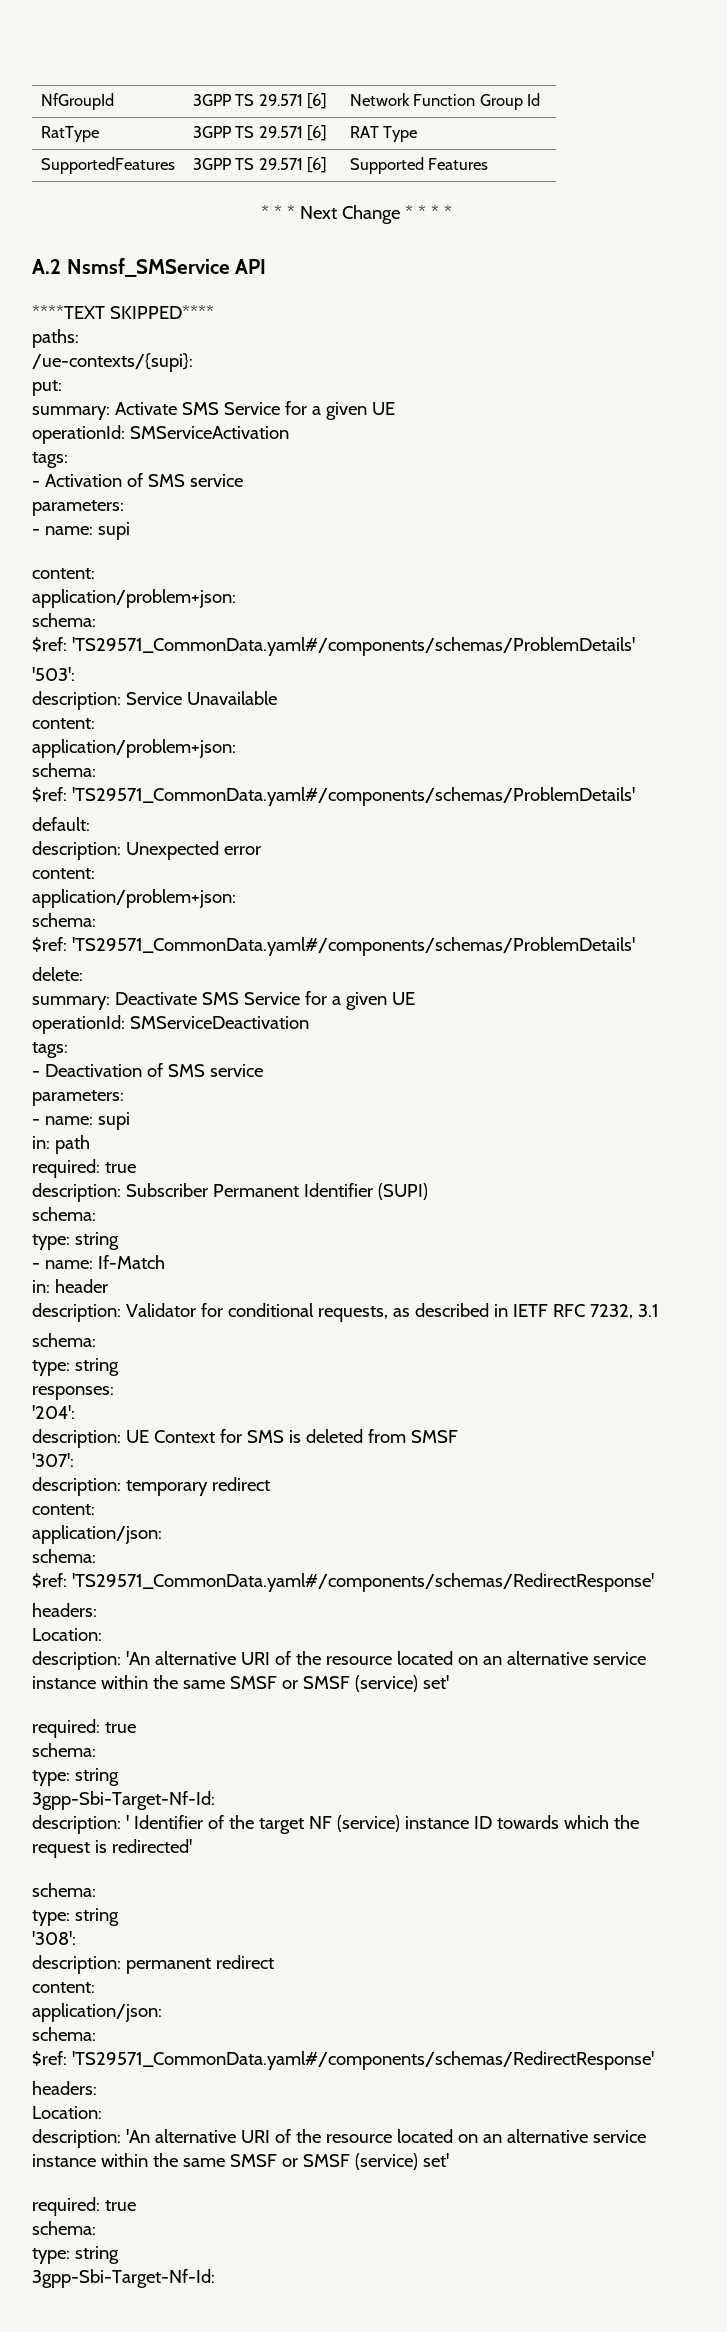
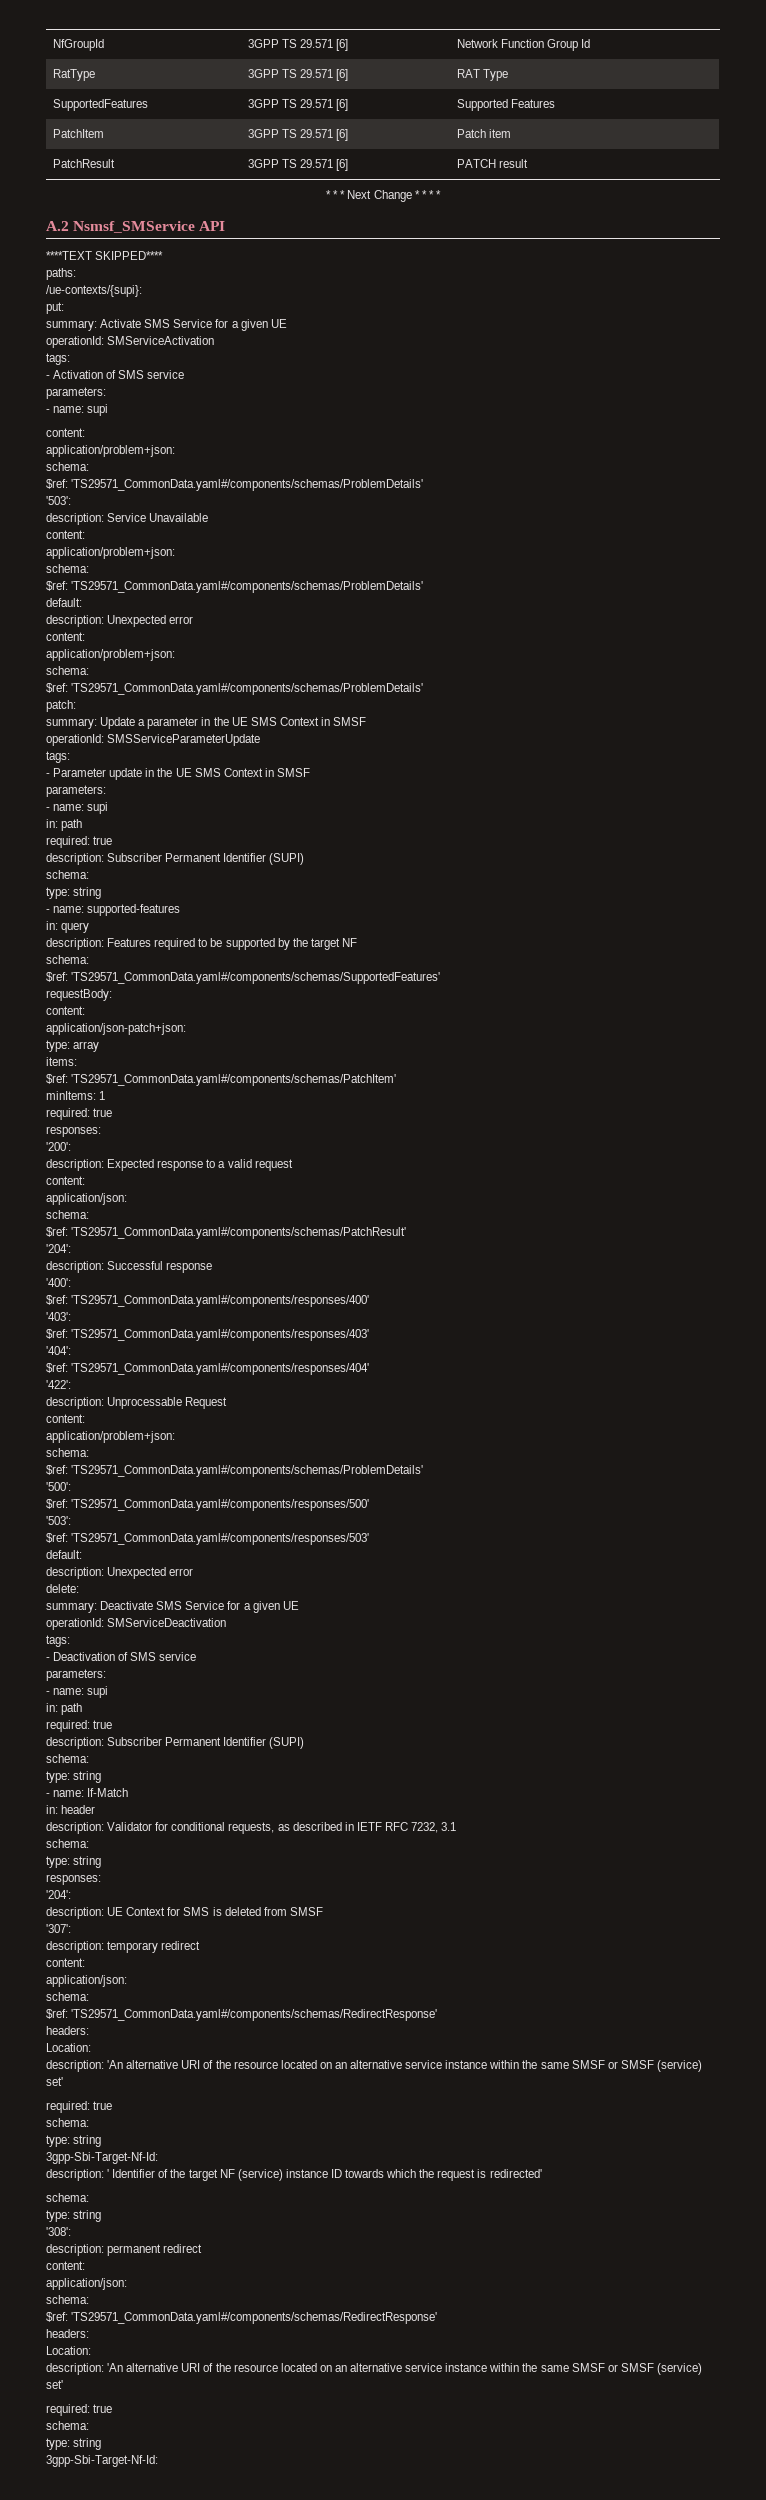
+ PatchItem | 3GPP TS 29.571 [6] | Patch item
+ PatchResult | 3GPP TS 29.571 [6] | PATCH result
+ patch:
+ summary: Update a parameter in the UE SMS Context in SMSF
+ operationId: SMSServiceParameterUpdate
+ tags:
+ - Parameter update in the UE SMS Context in SMSF
+ parameters:
+ - name: supi
+ in: path
+ required: true
+ description: Subscriber Permanent Identifier (SUPI)
+ schema:
+ type: string
+ - name: supported-features
+ in: query
+ description: Features required to be supported by the target NF
+ schema:
+ $ref: 'TS29571_CommonData.yaml#/components/schemas/SupportedFeatures'
+ requestBody:
+ content:
+ application/json-patch+json:
+ type: array
+ items:
+ $ref: 'TS29571_CommonData.yaml#/components/schemas/PatchItem'
+ minItems: 1
+ required: true
+ responses:
+ '200':
+ description: Expected response to a valid request
+ content:
+ application/json:
+ schema:
+ $ref: 'TS29571_CommonData.yaml#/components/schemas/PatchResult'
+ '204':
+ description: Successful response
+ '400':
+ $ref: 'TS29571_CommonData.yaml#/components/responses/400'
+ '403':
+ $ref: 'TS29571_CommonData.yaml#/components/responses/403'
+ '404':
+ $ref: 'TS29571_CommonData.yaml#/components/responses/404'
+ '422':
+ description: Unprocessable Request
+ content:
+ application/problem+json:
+ schema:
+ $ref: 'TS29571_CommonData.yaml#/components/schemas/ProblemDetails'
+ '500':
+ $ref: 'TS29571_CommonData.yaml#/components/responses/500'
+ '503':
+ $ref: 'TS29571_CommonData.yaml#/components/responses/503'
+ default:
+ description: Unexpected error

